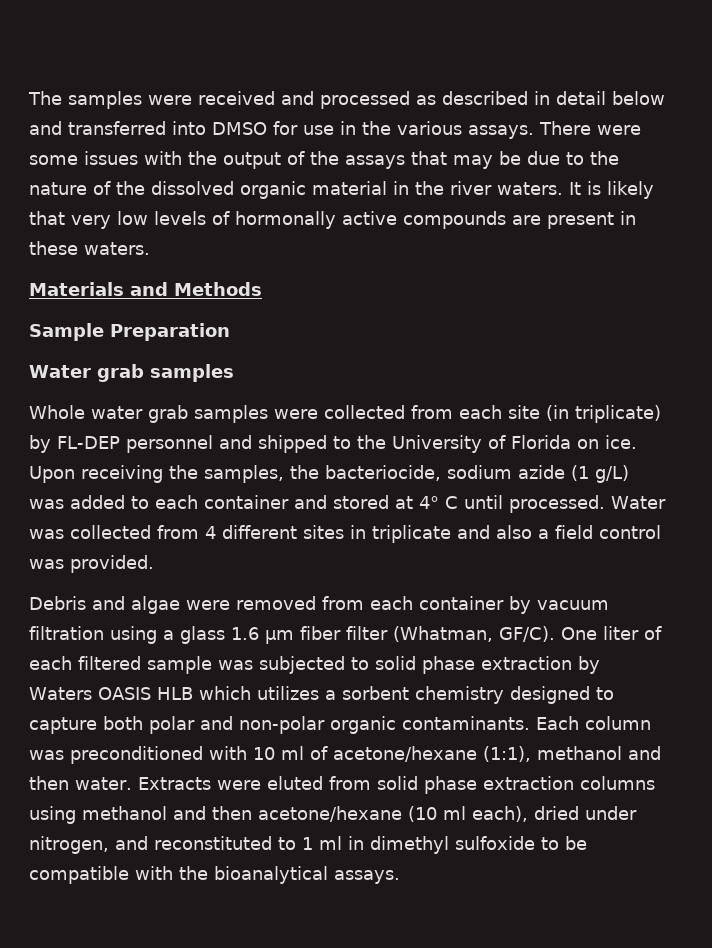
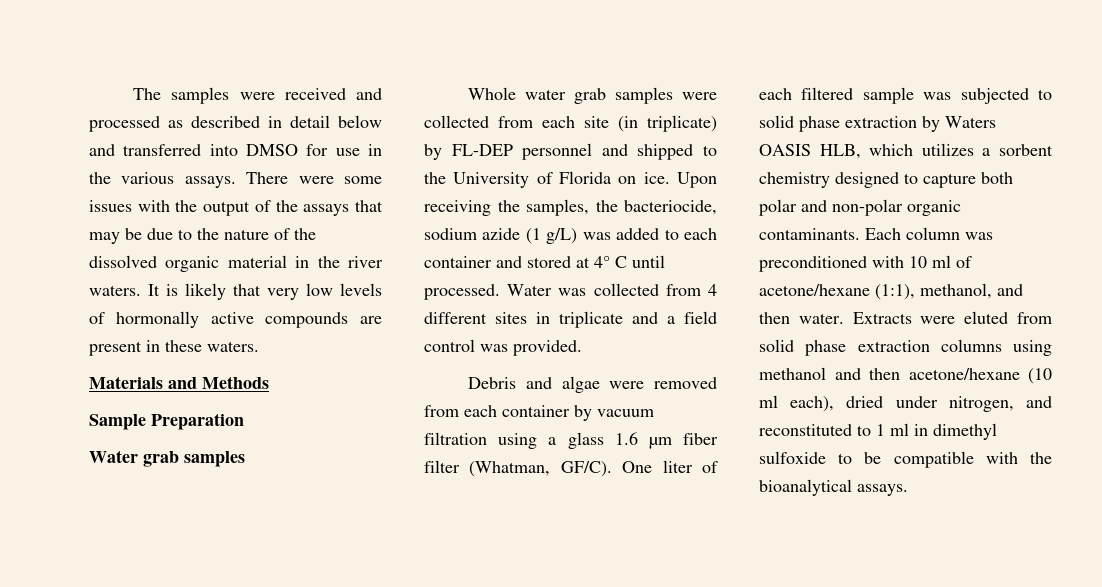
- Water was collected from 4 different sites in triplicate and also a field control was provided.
+ Water was collected from 4 different sites in triplicate and a field control was provided.
- One liter of each filtered sample was subjected to solid phase extraction by Waters OASIS HLB which utilizes a sorbent chemistry designed to capture both polar and non-polar organic contaminants.
+ One liter of each filtered sample was subjected to solid phase extraction by Waters OASIS HLB, which utilizes a sorbent chemistry designed to capture both polar and non-polar organic contaminants.
- Each column was preconditioned with 10 ml of acetone/hexane (1:1), methanol and then water.
+ Each column was preconditioned with 10 ml of acetone/hexane (1:1), methanol, and then water.

